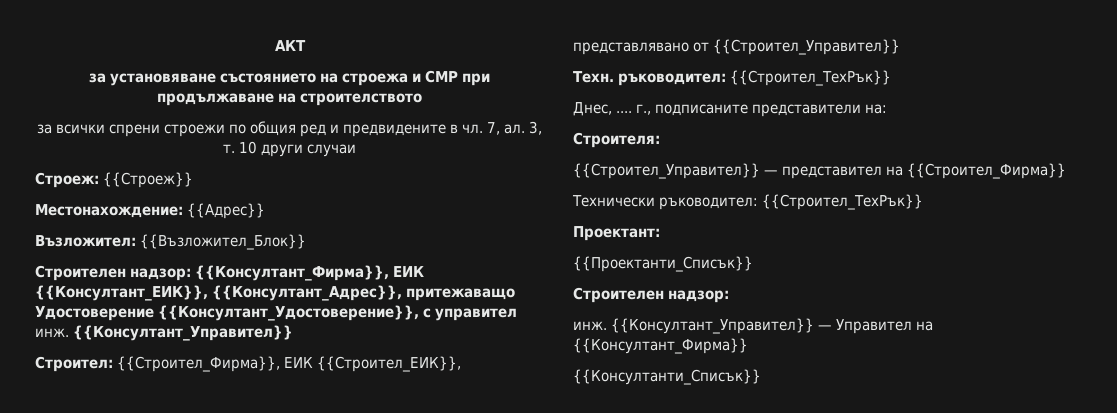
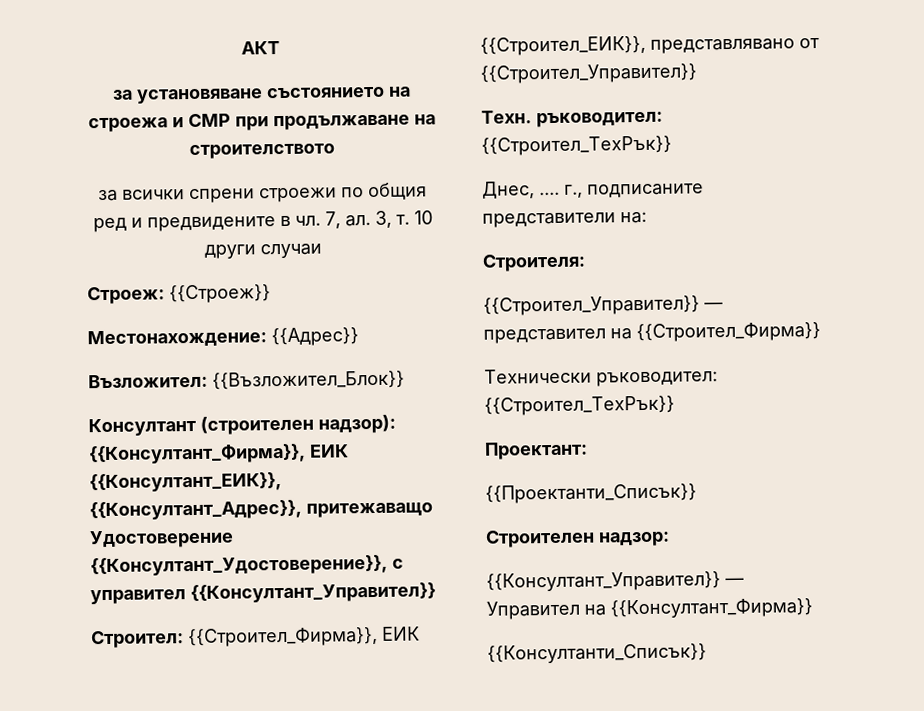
- Строителен надзор: {{Консултант_Фирма}}, ЕИК {{Консултант_ЕИК}}, {{Консултант_Адрес}}, притежаващо Удостоверение {{Консултант_Удостоверение}}, с управител инж. {{Консултант_Управител}}
+ Консултант (строителен надзор): {{Консултант_Фирма}}, ЕИК {{Консултант_ЕИК}}, {{Консултант_Адрес}}, притежаващо Удостоверение {{Консултант_Удостоверение}}, с управител {{Консултант_Управител}}
  {{Проектанти_Списък}}
  Строителен надзор:
- инж. {{Консултант_Управител}} — Управител на {{Консултант_Фирма}}
+ {{Консултант_Управител}} — Управител на {{Консултант_Фирма}}

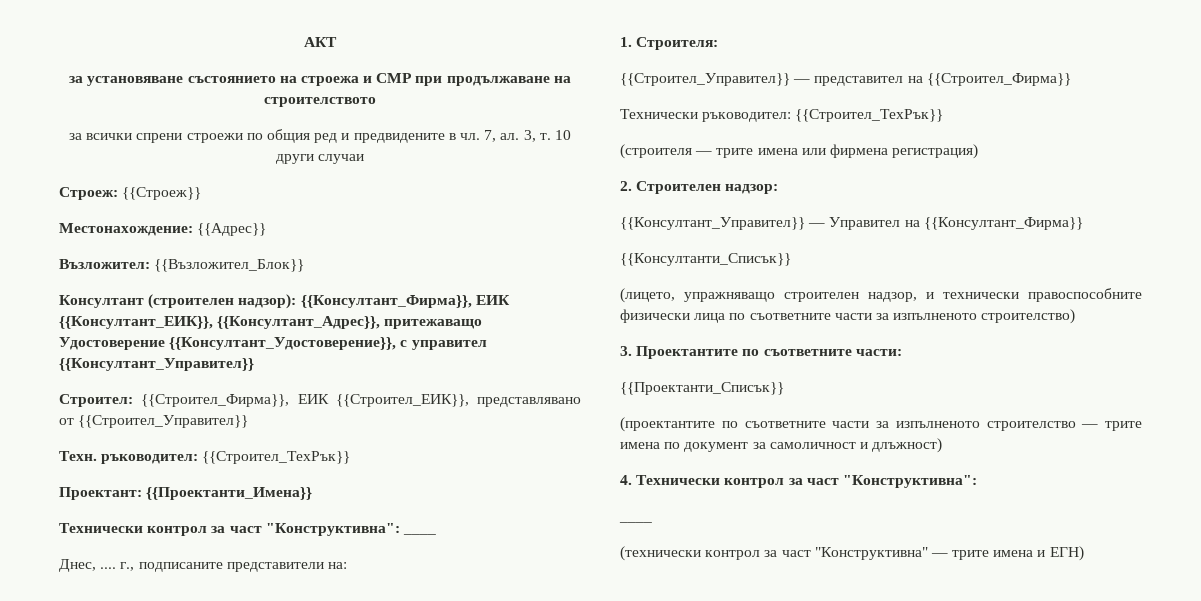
+ Проектант: {{Проектанти_Имена}}
+ Технически контрол за част "Конструктивна": ____
- Строителя:
+ 1. Строителя:
- Проектант:
- {{Проектанти_Списък}}
- Строителен надзор:
+ (строителя — трите имена или фирмена регистрация)
+ 2. Строителен надзор:
+ (лицето, упражняващо строителен надзор, и технически правоспособните физически лица по съответните части за изпълненото строителство)
+ 3. Проектантите по съответните части:
+ {{Проектанти_Списък}}
+ (проектантите по съответните части за изпълненото строителство — трите имена по документ за самоличност и длъжност)
+ 4. Технически контрол за част "Конструктивна":
+ ____
+ (технически контрол за част "Конструктивна" — трите имена и ЕГН)

